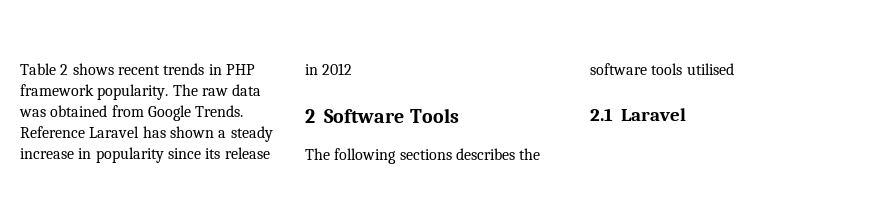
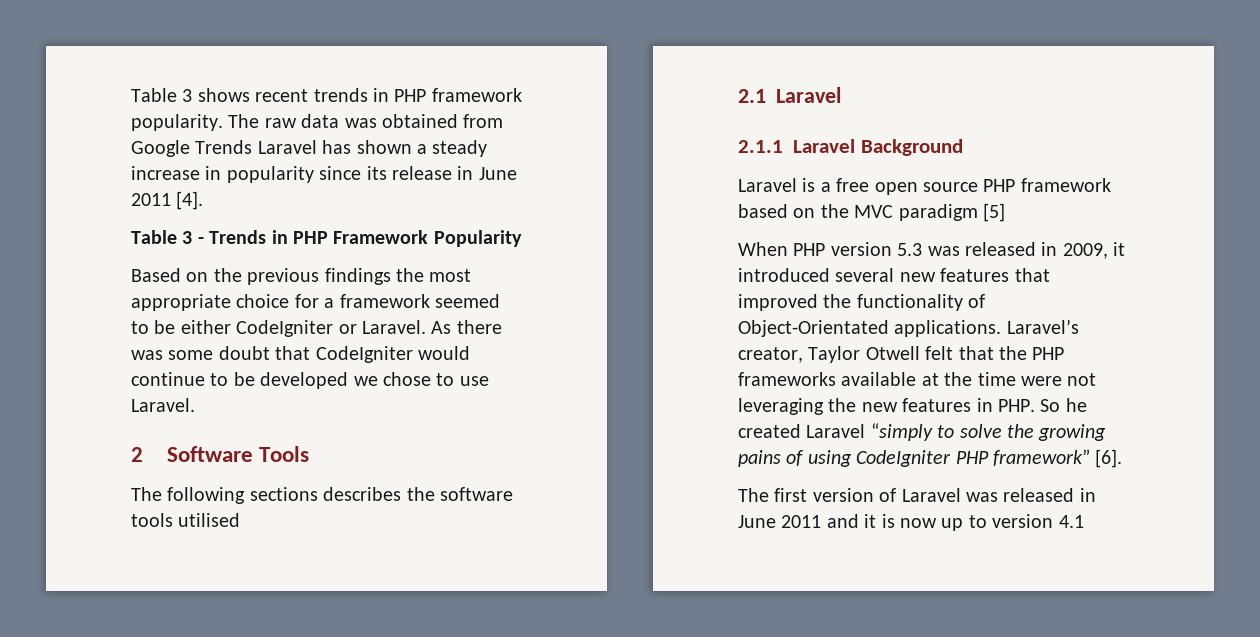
- Table 2 shows recent trends in PHP framework popularity.
+ Table 3 shows recent trends in PHP framework popularity.
- The raw data was obtained from Google Trends. Reference Laravel has shown a steady increase in popularity since its release in 2012
+ The raw data was obtained from Google Trends Laravel has shown a steady increase in popularity since its release in June 2011 [4].
+ Table 3 - Trends in PHP Framework Popularity
+ Based on the previous findings the most appropriate choice for a framework seemed to be either CodeIgniter or Laravel. As there was some doubt that CodeIgniter would continue to be developed we chose to use Laravel.
+ 2.1.1 Laravel Background
+ Laravel is a free open source PHP framework based on the MVC paradigm [5]
+ When PHP version 5.3 was released in 2009, it introduced several new features that improved the functionality of Object-Orientated applications. Laravel’s creator, Taylor Otwell felt that the PHP frameworks available at the time were not leveraging the new features in PHP. So he created Laravel “simply to solve the growing pains of using CodeIgniter PHP framework” [6].
+ The first version of Laravel was released in June 2011 and it is now up to version 4.1

